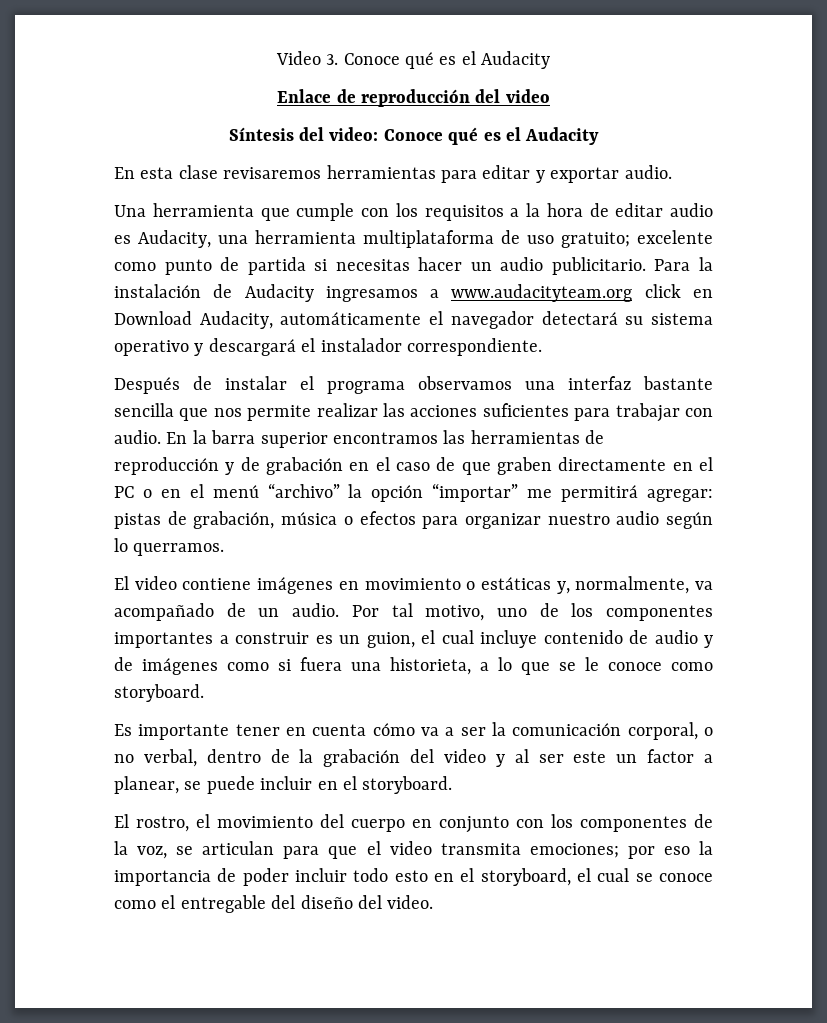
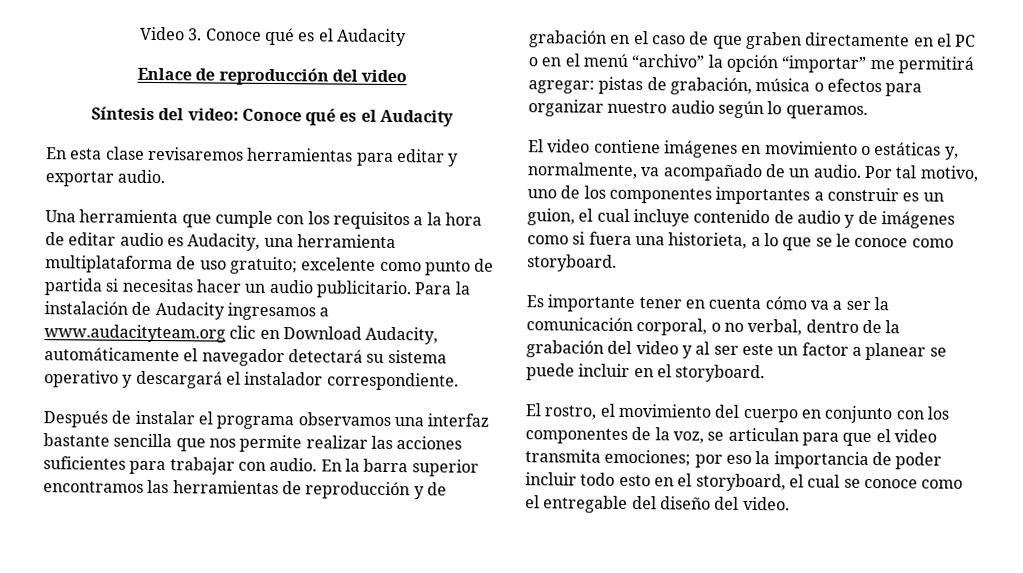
- Para la instalación de Audacity ingresamos a www.audacityteam.org click en Download Audacity, automáticamente el navegador detectará su sistema operativo y descargará el instalador correspondiente.
+ Para la instalación de Audacity ingresamos a www.audacityteam.org clic en Download Audacity, automáticamente el navegador detectará su sistema operativo y descargará el instalador correspondiente.
- En la barra superior encontramos las herramientas de reproducción y de grabación en el caso de que graben directamente en el PC o en el menú “archivo” la opción “importar” me permitirá agregar: pistas de grabación, música o efectos para organizar nuestro audio según lo querramos.
+ En la barra superior encontramos las herramientas de reproducción y de grabación en el caso de que graben directamente en el PC o en el menú “archivo” la opción “importar” me permitirá agregar: pistas de grabación, música o efectos para organizar nuestro audio según lo queramos.
- Es importante tener en cuenta cómo va a ser la comunicación corporal, o no verbal, dentro de la grabación del video y al ser este un factor a planear, se puede incluir en el storyboard.
+ Es importante tener en cuenta cómo va a ser la comunicación corporal, o no verbal, dentro de la grabación del video y al ser este un factor a planear se puede incluir en el storyboard.

